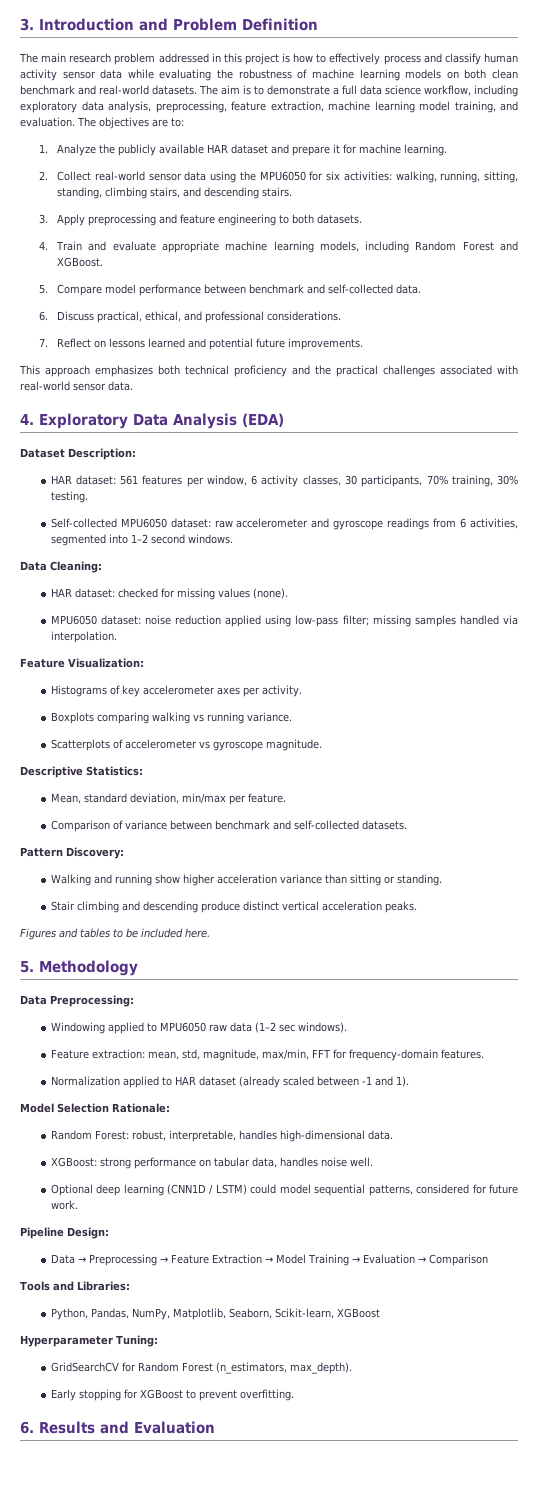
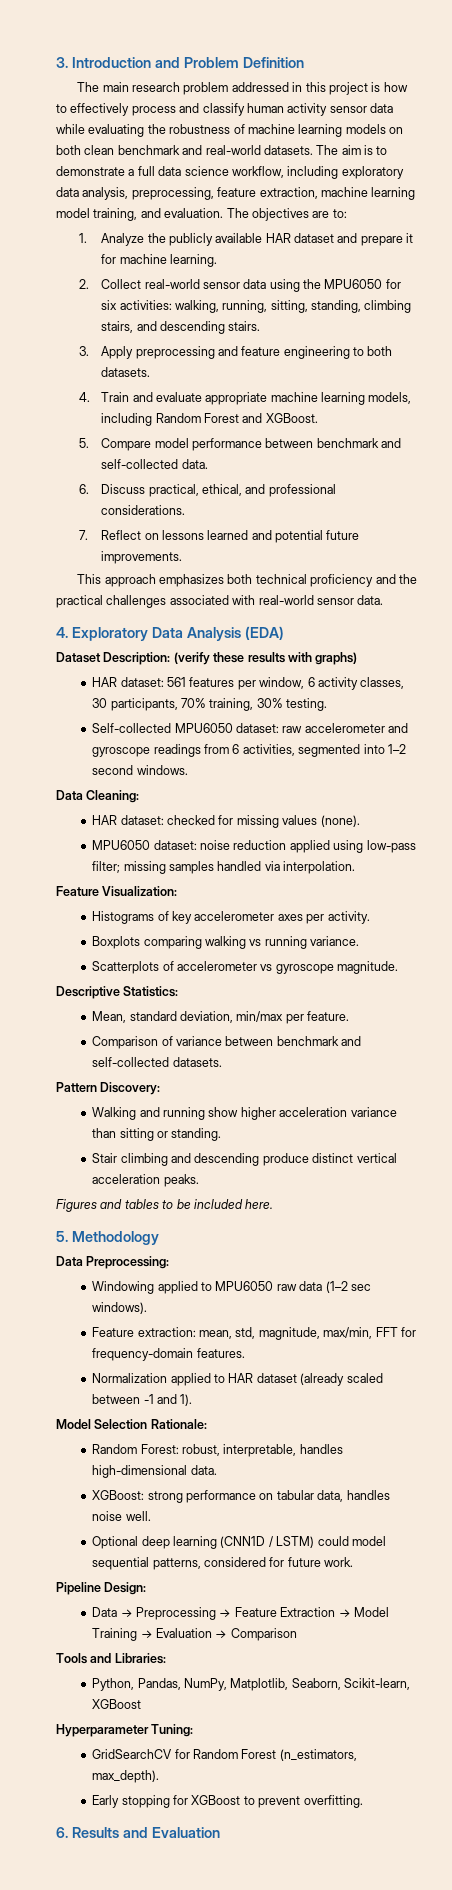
- Dataset Description:
+ Dataset Description: (verify these results with graphs)

